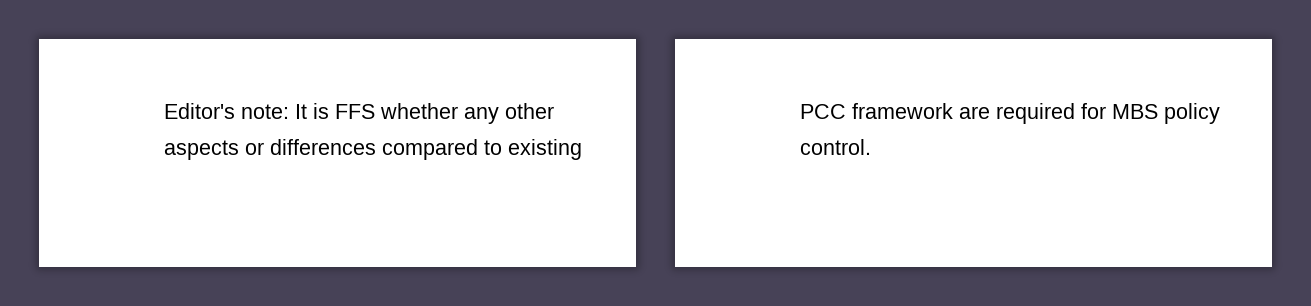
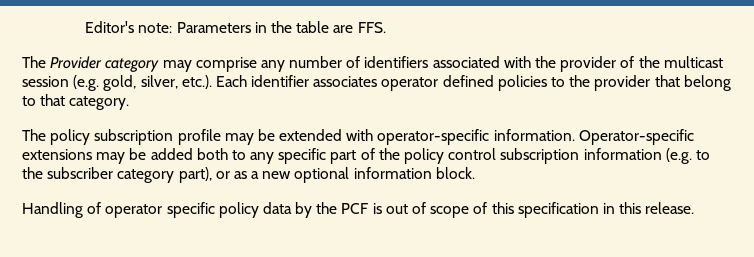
- Editor's note: It is FFS whether any other aspects or differences compared to existing PCC framework are required for MBS policy control.
+ Editor's note: Parameters in the table are FFS.
+ The Provider category may comprise any number of identifiers associated with the provider of the multicast session (e.g. gold, silver, etc.). Each identifier associates operator defined policies to the provider that belong to that category.
+ The policy subscription profile may be extended with operator-specific information. Operator-specific extensions may be added both to any specific part of the policy control subscription information (e.g. to the subscriber category part), or as a new optional information block.
+ Handling of operator specific policy data by the PCF is out of scope of this specification in this release.

